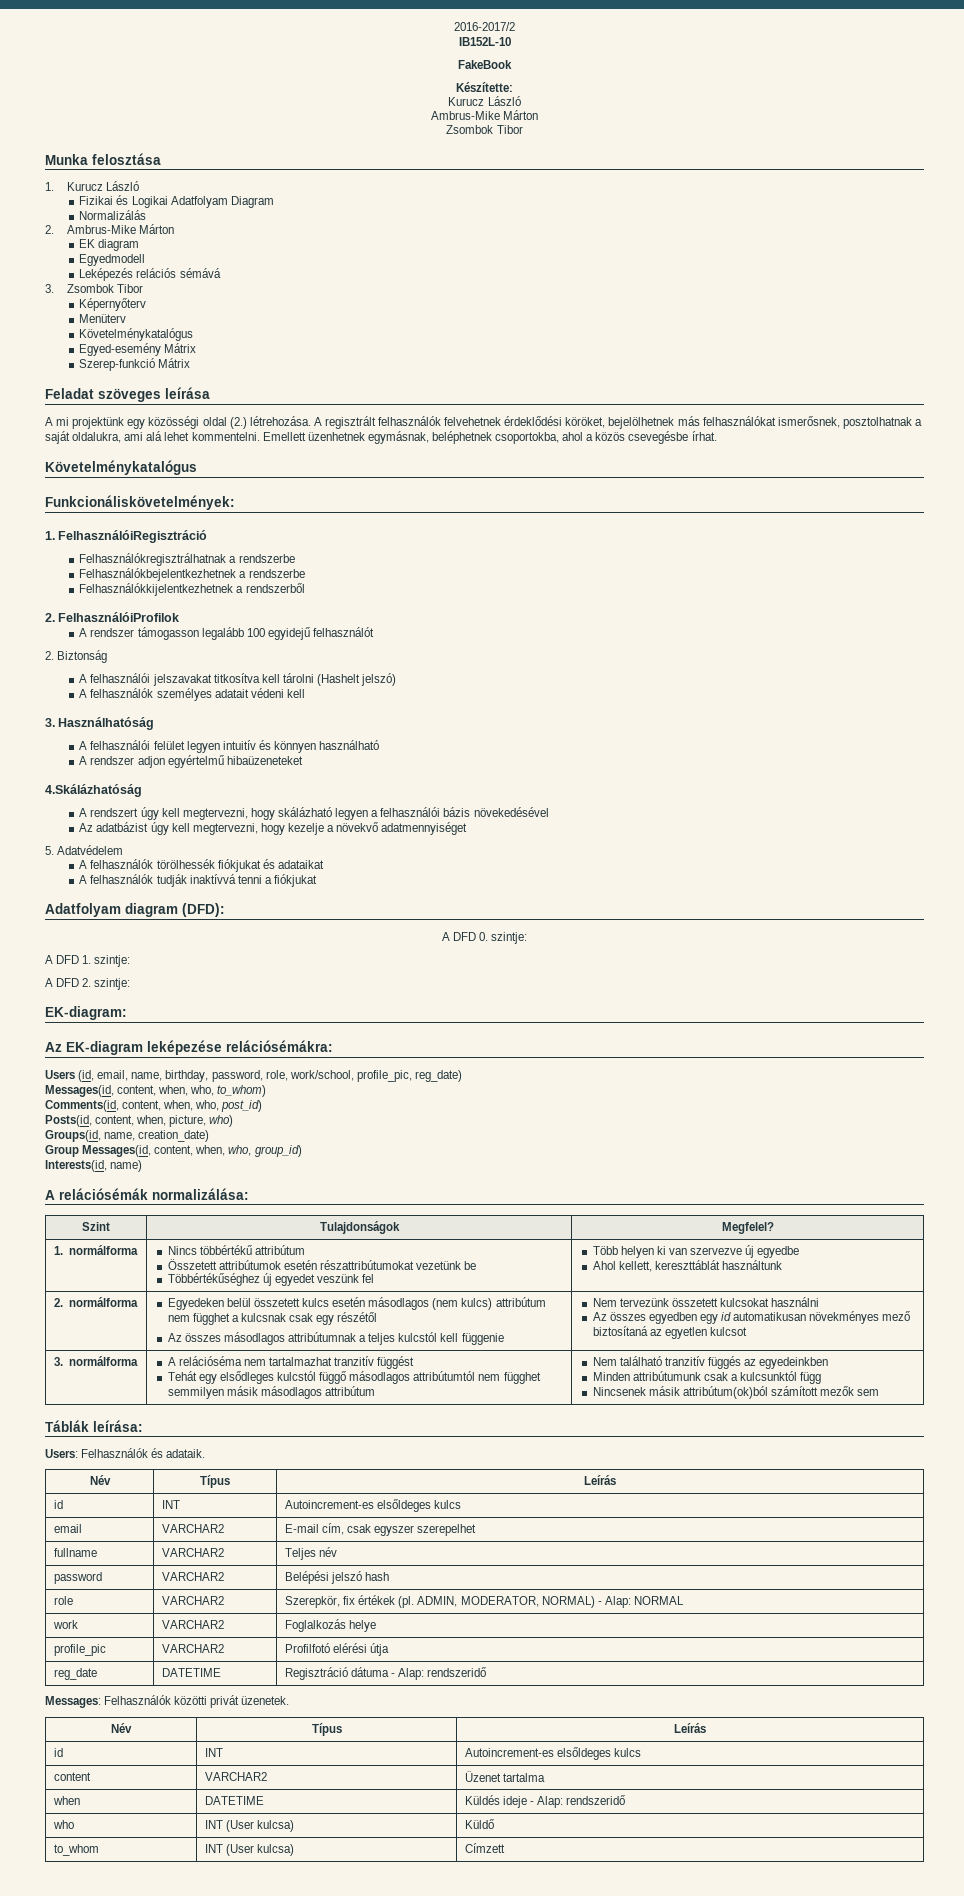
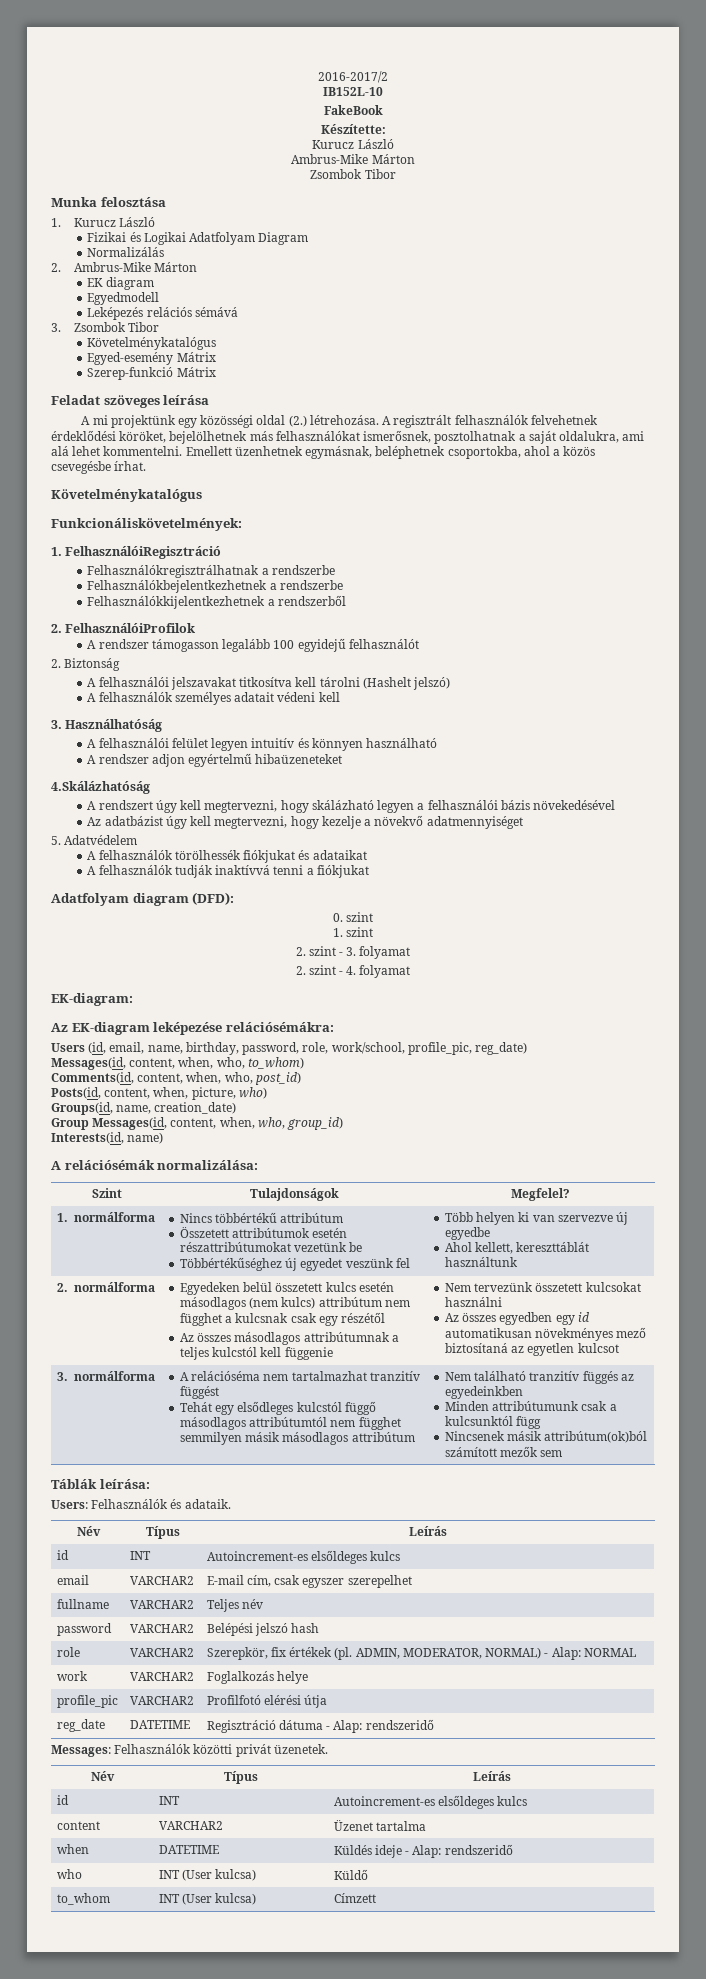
- Képernyőterv
- Menüterv
- A DFD 0. szintje:
- A DFD 1. szintje:
- A DFD 2. szintje:
+ 0. szint
+ 1. szint
+ 2. szint - 3. folyamat
+ 2. szint - 4. folyamat

